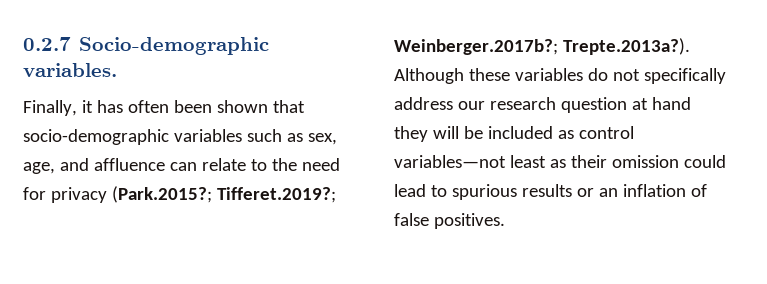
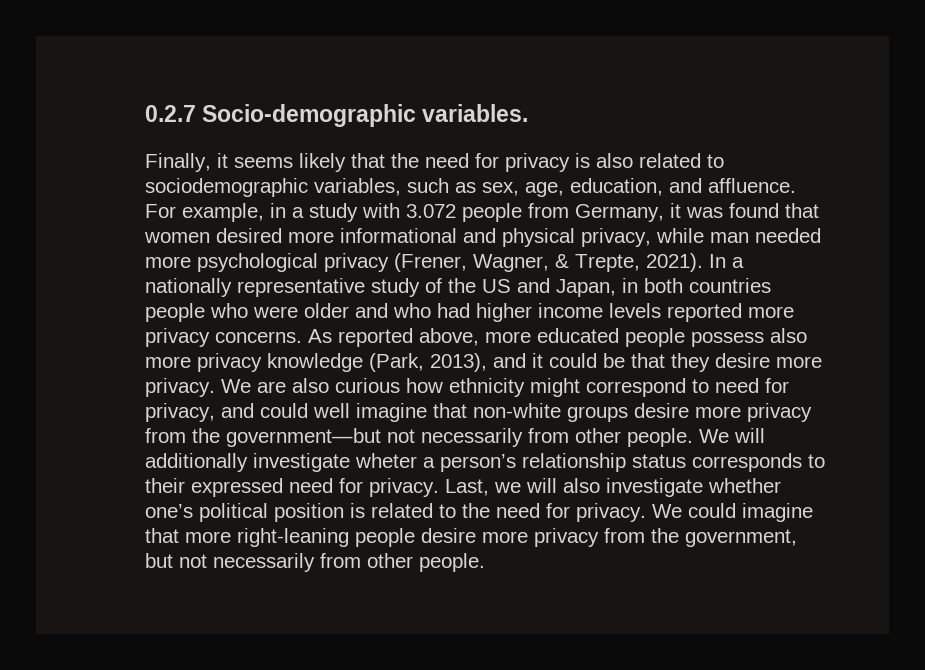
- Finally, it has often been shown that socio-demographic variables such as sex, age, and affluence can relate to the need for privacy (Park.2015?; Tifferet.2019?; Weinberger.2017b?; Trepte.2013a?). Although these variables do not specifically address our research question at hand they will be included as control variables—not least as their omission could lead to spurious results or an inflation of false positives.
+ Finally, it seems likely that the need for privacy is also related to sociodemographic variables, such as sex, age, education, and affluence. For example, in a study with 3.072 people from Germany, it was found that women desired more informational and physical privacy, while man needed more psychological privacy (Frener, Wagner, & Trepte, 2021). In a nationally representative study of the US and Japan, in both countries people who were older and who had higher income levels reported more privacy concerns. As reported above, more educated people possess also more privacy knowledge (Park, 2013), and it could be that they desire more privacy. We are also curious how ethnicity might correspond to need for privacy, and could well imagine that non-white groups desire more privacy from the government—but not necessarily from other people. We will additionally investigate wheter a person’s relationship status corresponds to their expressed need for privacy. Last, we will also investigate whether one’s political position is related to the need for privacy. We could imagine that more right-leaning people desire more privacy from the government, but not necessarily from other people.

